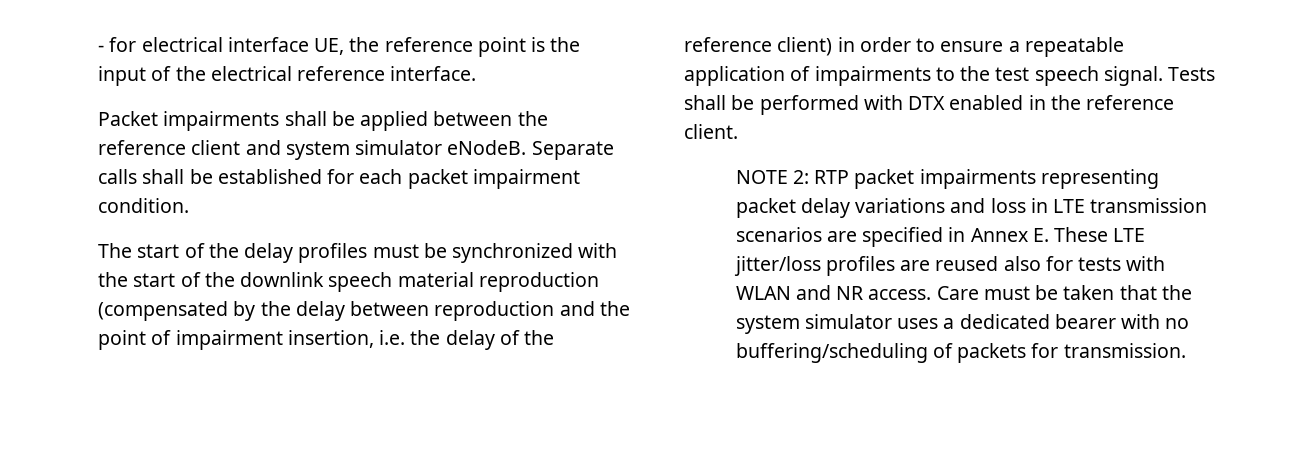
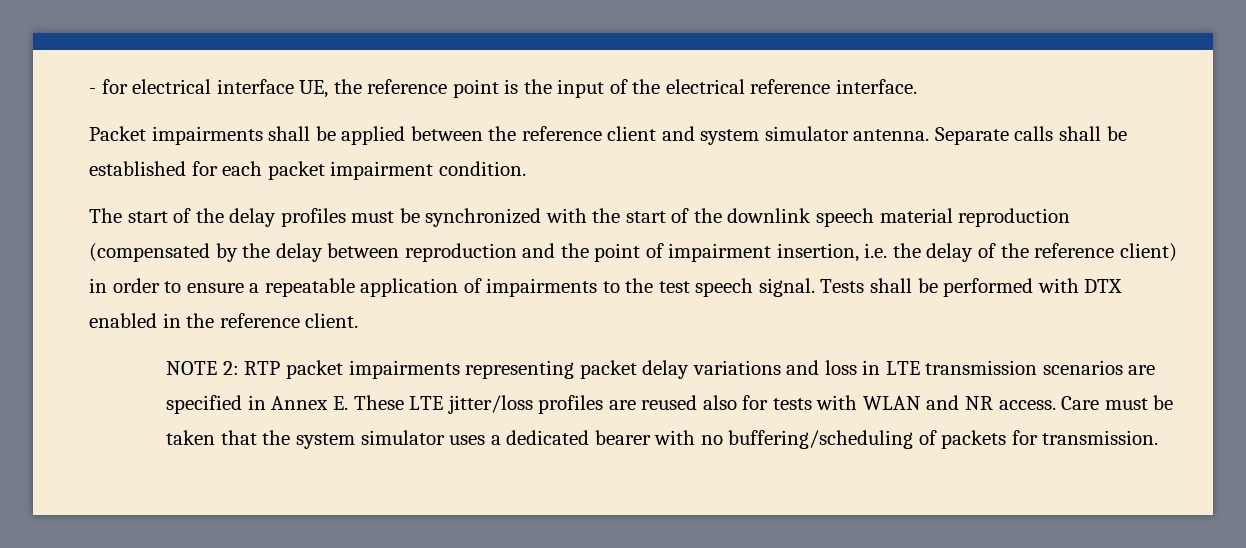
- Packet impairments shall be applied between the reference client and system simulator eNodeB.
+ Packet impairments shall be applied between the reference client and system simulator antenna.

